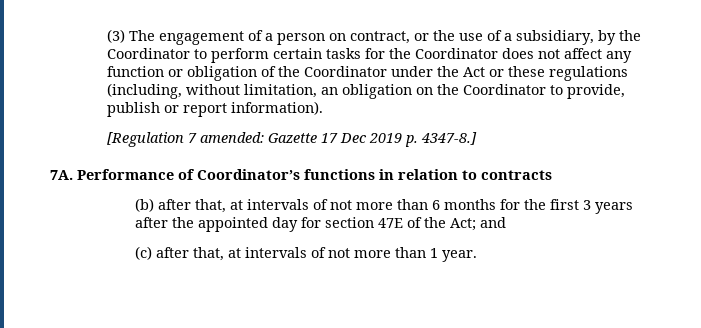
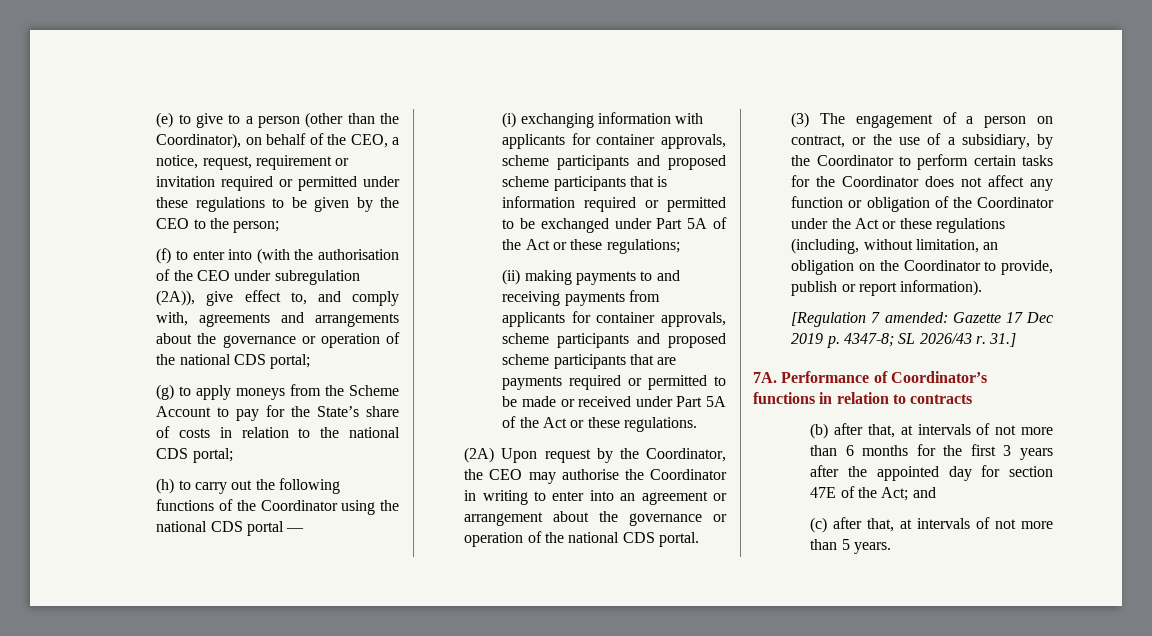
+ (e) to give to a person (other than the Coordinator), on behalf of the CEO, a notice, request, requirement or invitation required or permitted under these regulations to be given by the CEO to the person;
+ (f) to enter into (with the authorisation of the CEO under subregulation (2A)), give effect to, and comply with, agreements and arrangements about the governance or operation of the national CDS portal;
+ (g) to apply moneys from the Scheme Account to pay for the State’s share of costs in relation to the national CDS portal;
+ (h) to carry out the following functions of the Coordinator using the national CDS portal —
+ (i) exchanging information with applicants for container approvals, scheme participants and proposed scheme participants that is information required or permitted to be exchanged under Part 5A of the Act or these regulations;
+ (ii) making payments to and receiving payments from applicants for container approvals, scheme participants and proposed scheme participants that are payments required or permitted to be made or received under Part 5A of the Act or these regulations.
+ (2A) Upon request by the Coordinator, the CEO may authorise the Coordinator in writing to enter into an agreement or arrangement about the governance or operation of the national CDS portal.
- [Regulation 7 amended: Gazette 17 Dec 2019 p. 4347-8.]
+ [Regulation 7 amended: Gazette 17 Dec 2019 p. 4347-8; SL 2026/43 r. 31.]
- (c) after that, at intervals of not more than 1 year.
+ (c) after that, at intervals of not more than 5 years.

